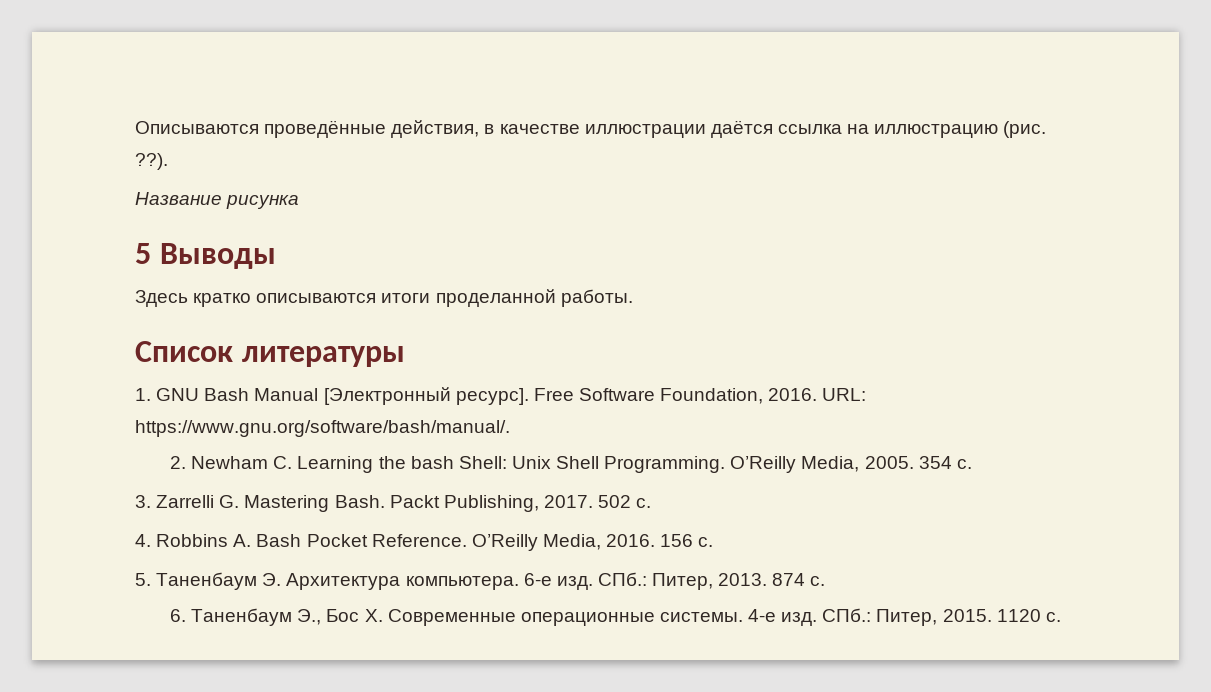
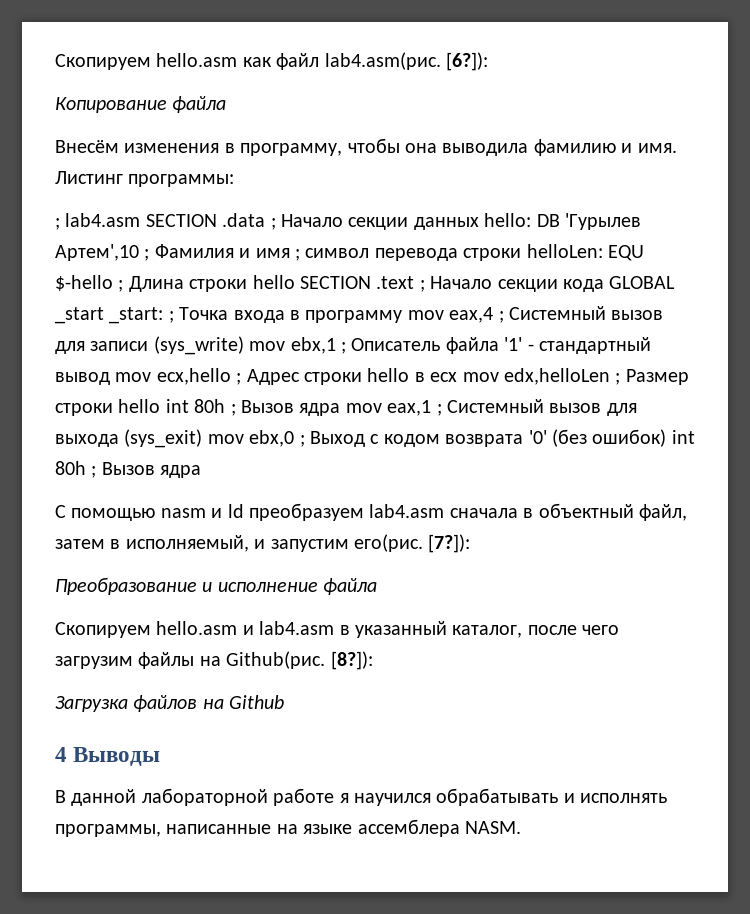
- Описываются проведённые действия, в качестве иллюстрации даётся ссылка на иллюстрацию (рис. ??).
- Название рисунка
- 5 Выводы
- Здесь кратко описываются итоги проделанной работы.
- Список литературы
- 1. GNU Bash Manual [Электронный ресурс]. Free Software Foundation, 2016. URL: https://www.gnu.org/software/bash/manual/.
- 2. Newham C. Learning the bash Shell: Unix Shell Programming. O’Reilly Media, 2005. 354 с.
- 3. Zarrelli G. Mastering Bash. Packt Publishing, 2017. 502 с.
- 4. Robbins A. Bash Pocket Reference. O’Reilly Media, 2016. 156 с.
- 5. Таненбаум Э. Архитектура компьютера. 6-е изд. СПб.: Питер, 2013. 874 с.
- 6. Таненбаум Э., Бос Х. Современные операционные системы. 4-е изд. СПб.: Питер, 2015. 1120 с.
+ Скопируем hello.asm как файл lab4.asm(рис. [6?]):
+ Копирование файла
+ Внесём изменения в программу, чтобы она выводила фамилию и имя. Листинг программы:
+ ; lab4.asm SECTION .data ; Начало секции данных hello: DB 'Гурылев Артем',10 ; Фамилия и имя ; символ перевода строки helloLen: EQU $-hello ; Длина строки hello SECTION .text ; Начало секции кода GLOBAL _start _start: ; Точка входа в программу mov eax,4 ; Системный вызов для записи (sys_write) mov ebx,1 ; Описатель файла '1' - стандартный вывод mov ecx,hello ; Адрес строки hello в ecx mov edx,helloLen ; Размер строки hello int 80h ; Вызов ядра mov eax,1 ; Системный вызов для выхода (sys_exit) mov ebx,0 ; Выход с кодом возврата '0' (без ошибок) int 80h ; Вызов ядра
+ С помощью nasm и ld преобразуем lab4.asm сначала в объектный файл, затем в исполняемый, и запустим его(рис. [7?]):
+ Преобразование и исполнение файла
+ Скопируем hello.asm и lab4.asm в указанный каталог, после чего загрузим файлы на Github(рис. [8?]):
+ Загрузка файлов на Github
+ 4 Выводы
+ В данной лабораторной работе я научился обрабатывать и исполнять программы, написанные на языке ассемблера NASM.

